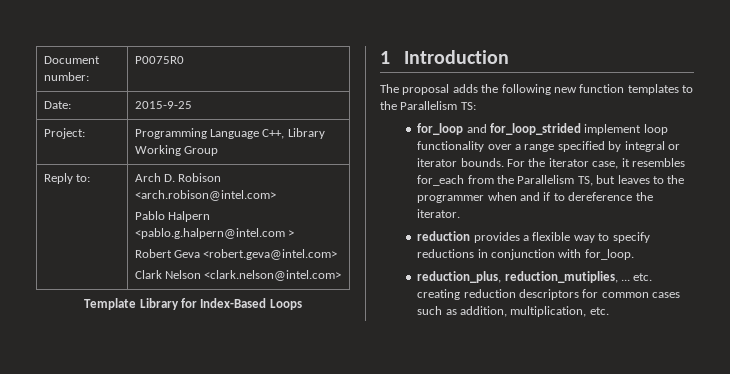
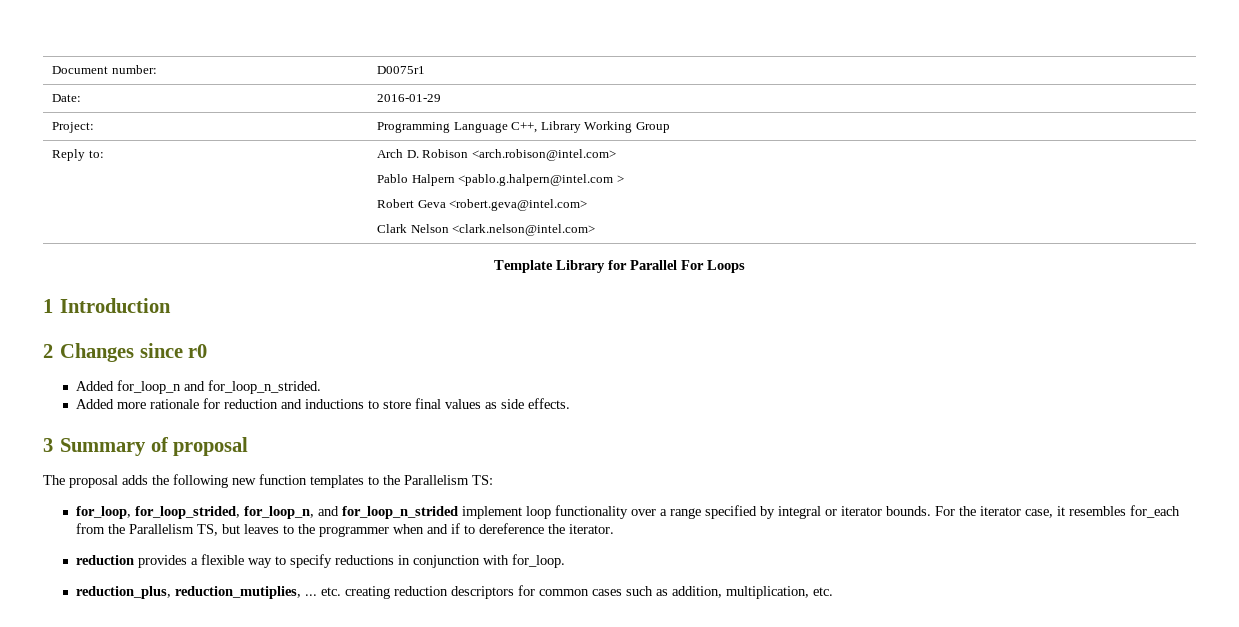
- Document number: | P0075R0
+ Document number: | D0075r1
- Date: | 2015-9-25
+ Date: | 2016-01-29
- Template Library for Index-Based Loops
+ Template Library for Parallel For Loops
+ 2 Changes since r0
+ Added for_loop_n and for_loop_n_strided.
+ Added more rationale for reduction and inductions to store final values as side effects.
+ 3 Summary of proposal
- for_loop and for_loop_strided implement loop functionality over a range specified by integral or iterator bounds.
+ for_loop, for_loop_strided, for_loop_n, and for_loop_n_strided implement loop functionality over a range specified by integral or iterator bounds.

